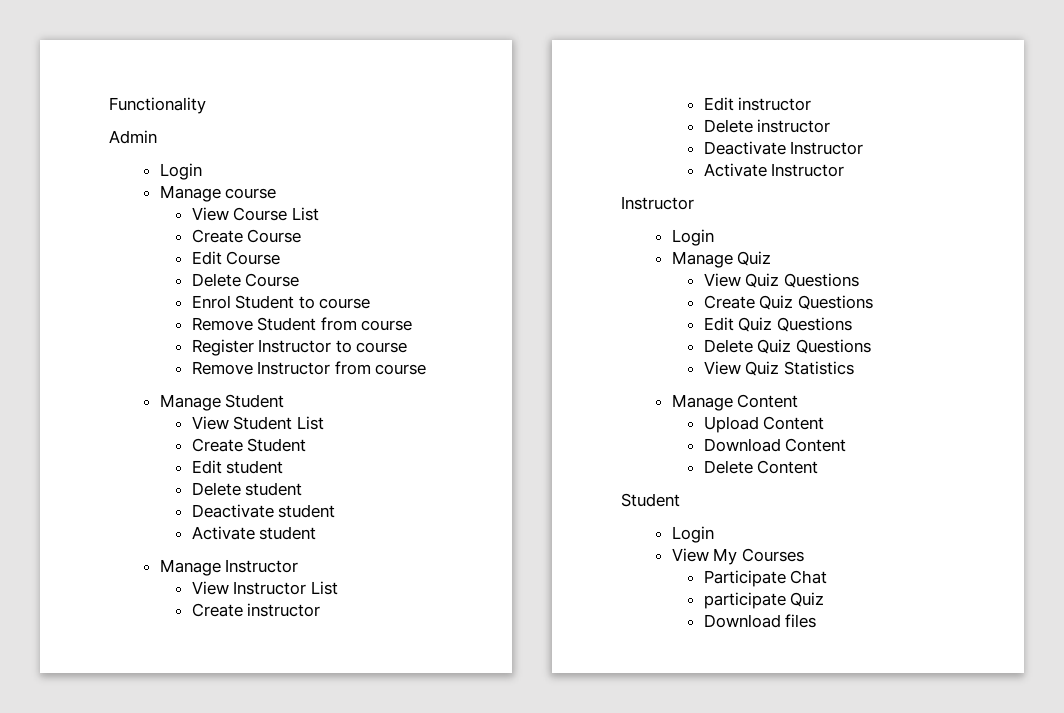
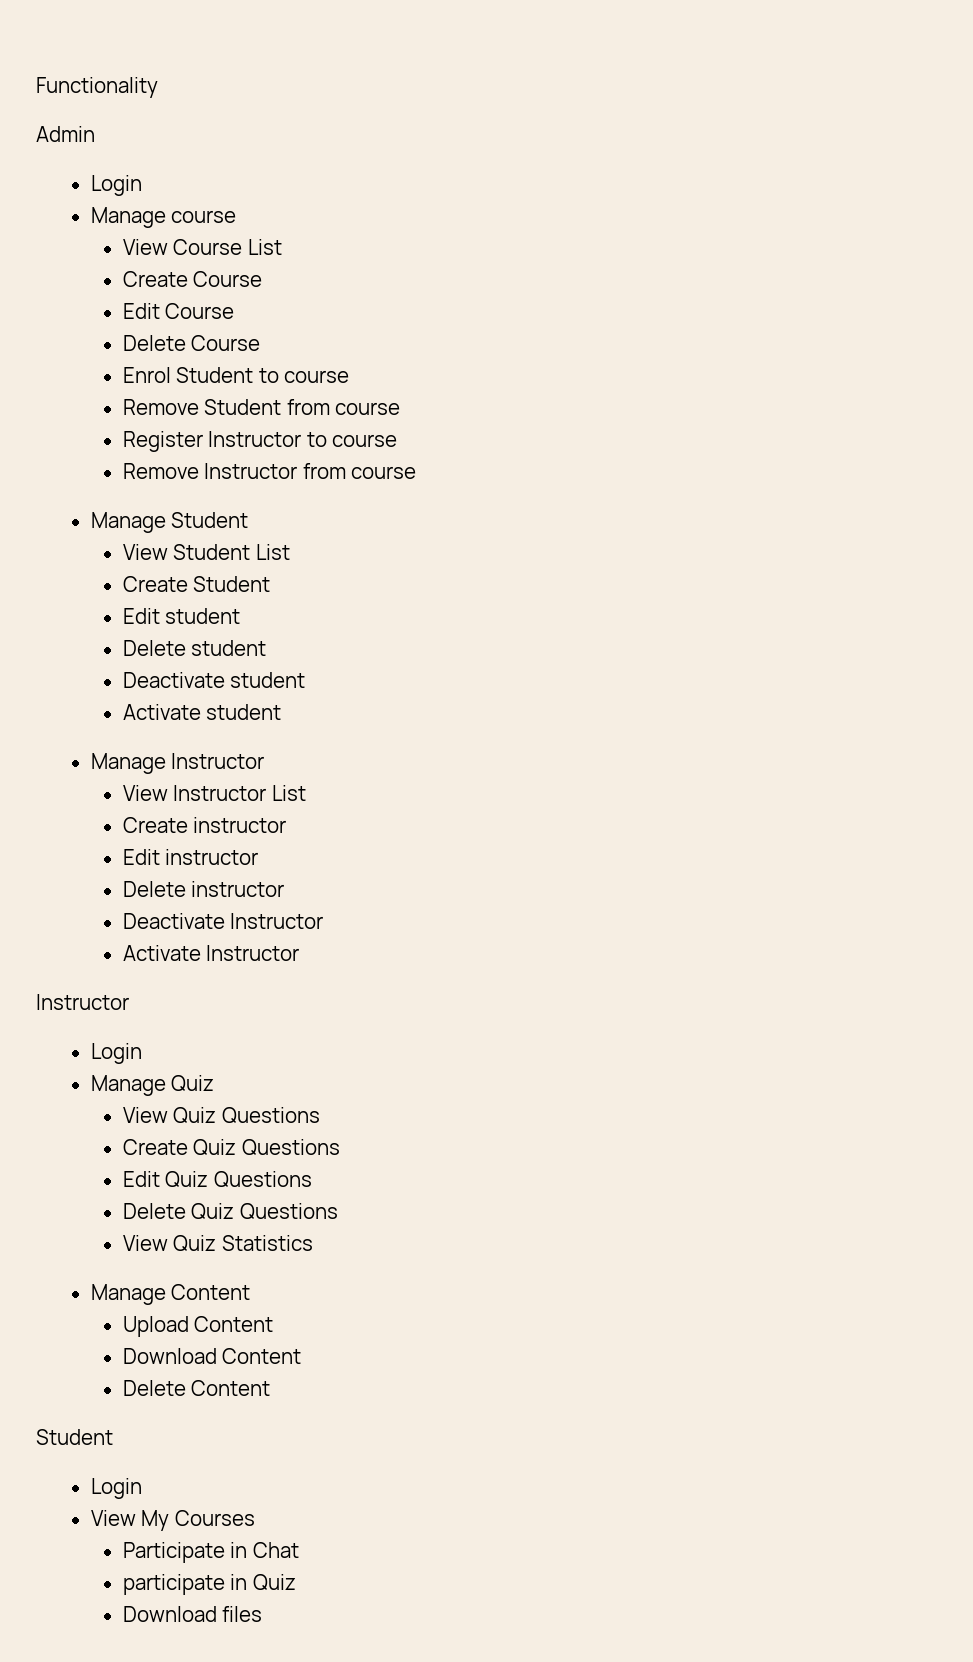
- Participate Chat
+ Participate in Chat
- participate Quiz
+ participate in Quiz

